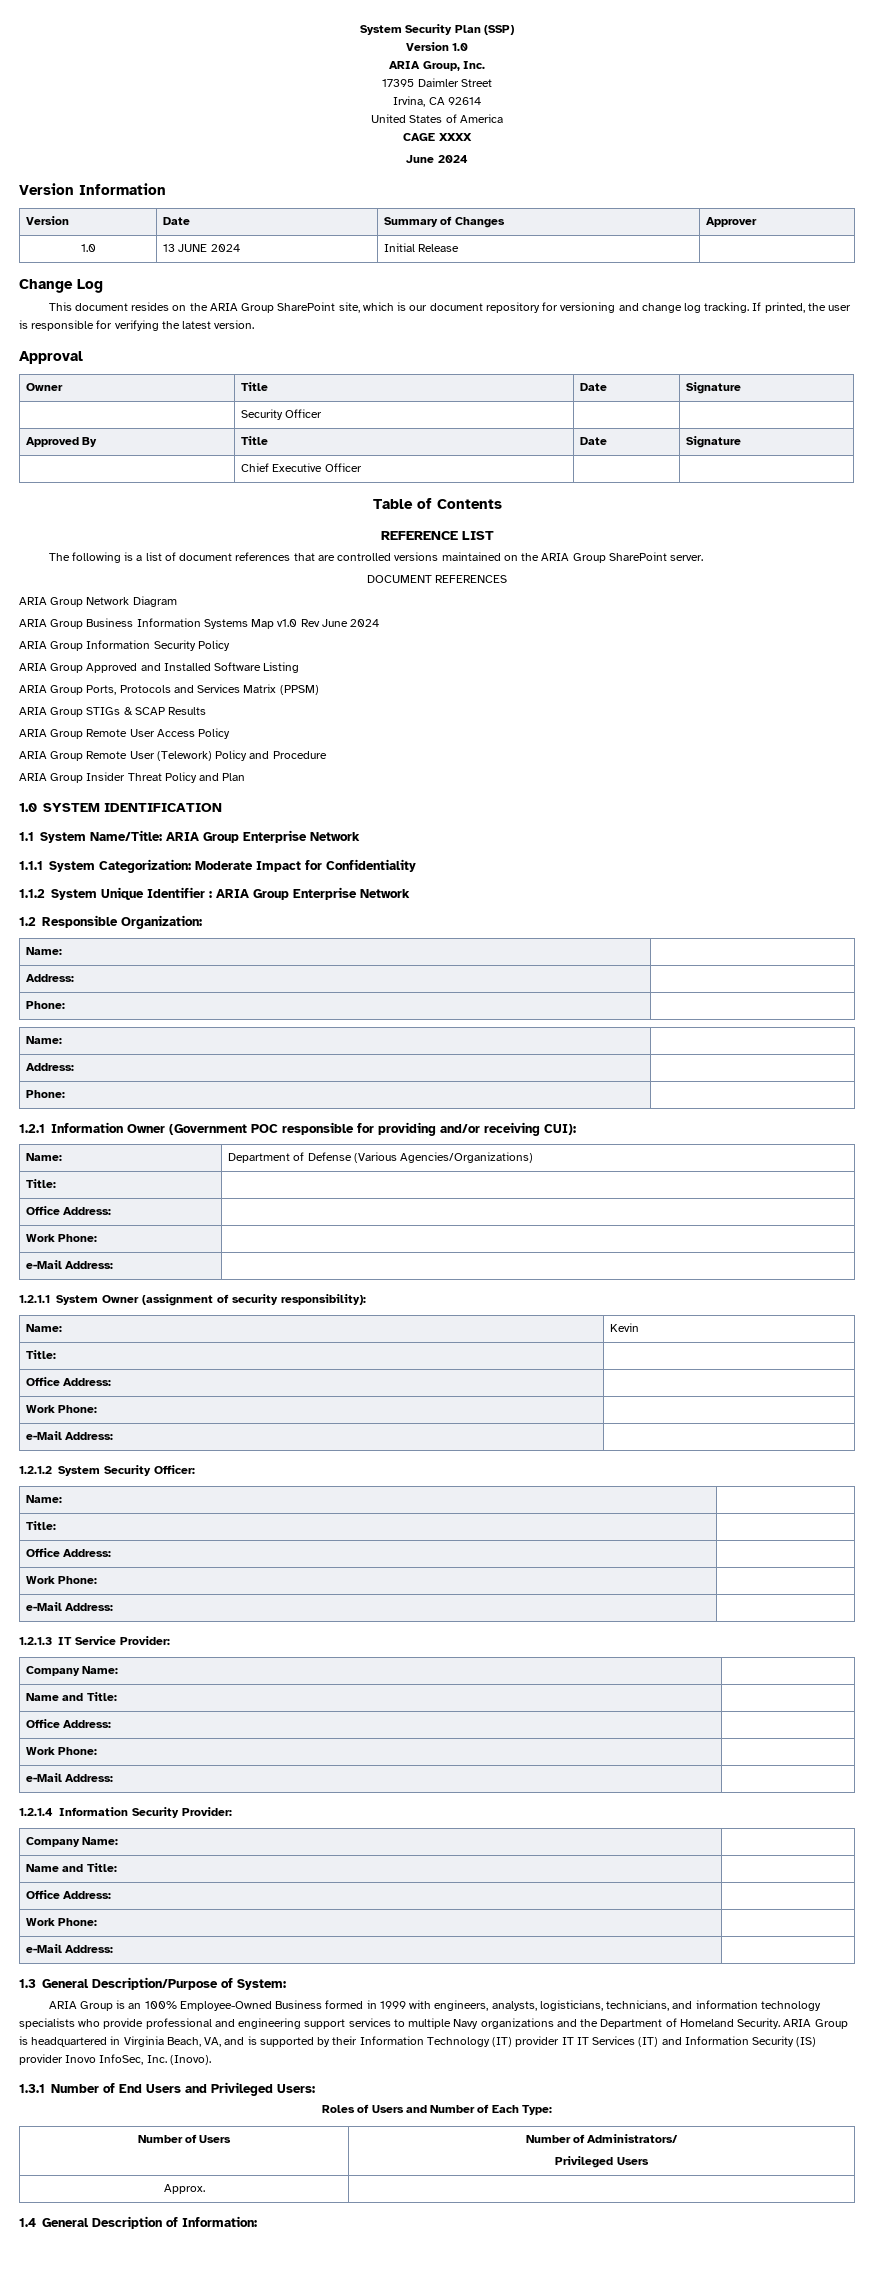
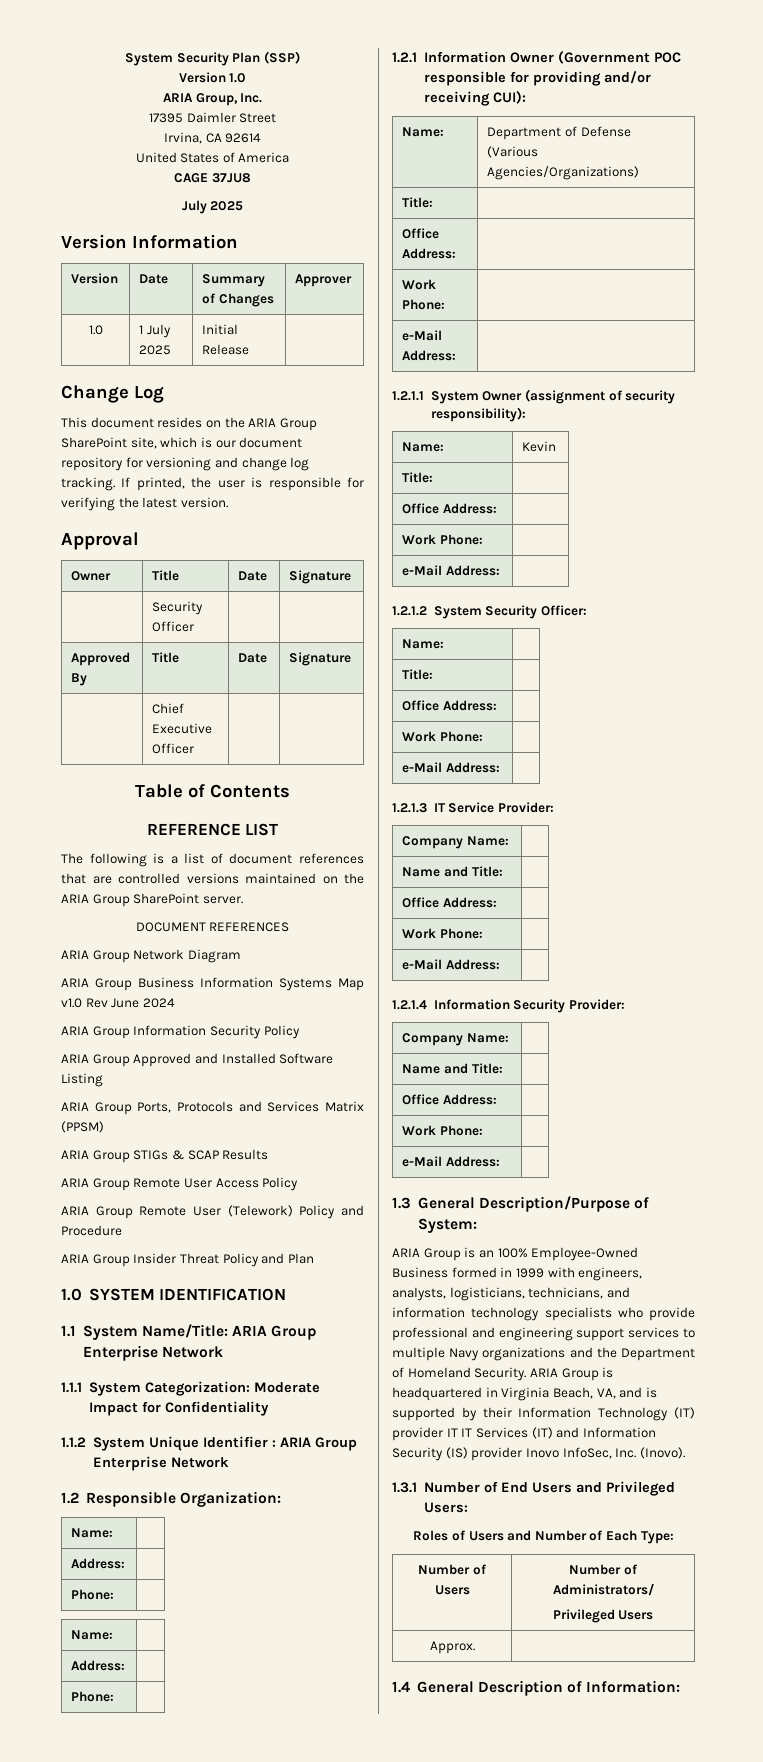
- CAGE XXXX
- June 2024
+ CAGE 37JU8
+ July 2025
- 1.0 | 13 JUNE 2024 | Initial Release |
+ 1.0 | 1 July 2025 | Initial Release |

